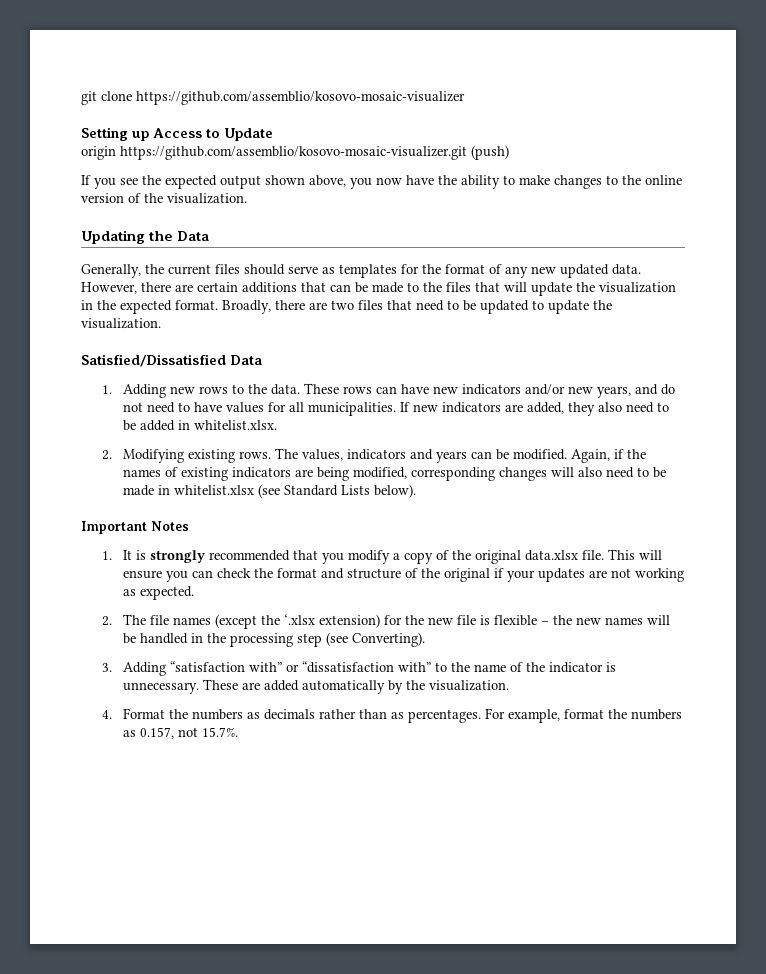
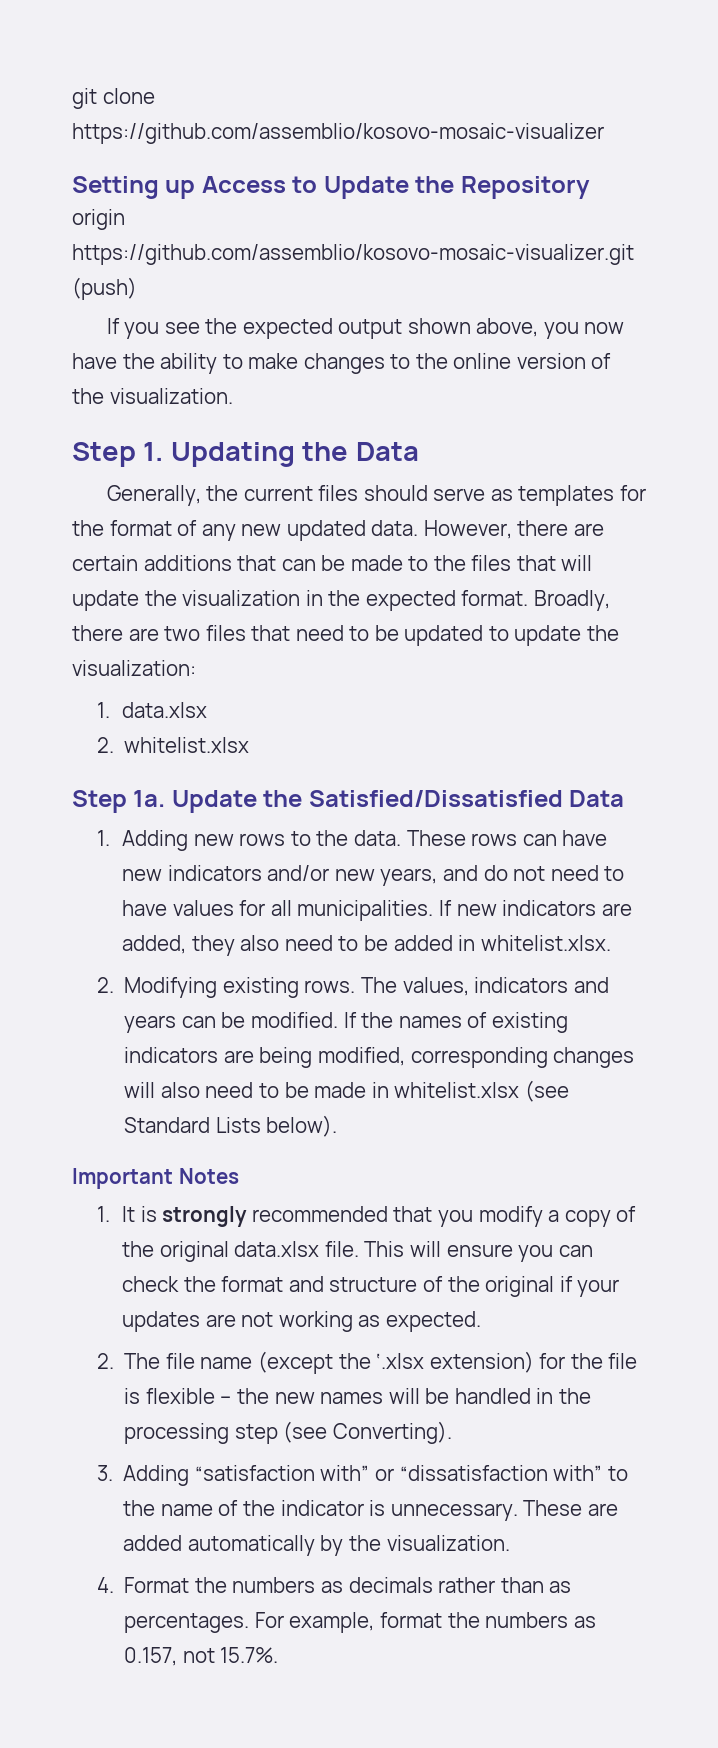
- Setting up Access to Update
+ Setting up Access to Update the Repository
- Updating the Data
+ Step 1. Updating the Data
- Broadly, there are two files that need to be updated to update the visualization.
- Satisfied/Dissatisfied Data
+ Broadly, there are two files that need to be updated to update the visualization:
+ 1. data.xlsx
+ 2. whitelist.xlsx
+ Step 1a. Update the Satisfied/Dissatisfied Data
- Again, if the names of existing indicators are being modified, corresponding changes will also need to be made in whitelist.xlsx (see Standard Lists below).
+ If the names of existing indicators are being modified, corresponding changes will also need to be made in whitelist.xlsx (see Standard Lists below).
- 2. The file names (except the ‘.xlsx extension) for the new file is flexible – the new names will be handled in the processing step (see Converting).
+ 2. The file name (except the ‘.xlsx extension) for the file is flexible – the new names will be handled in the processing step (see Converting).

